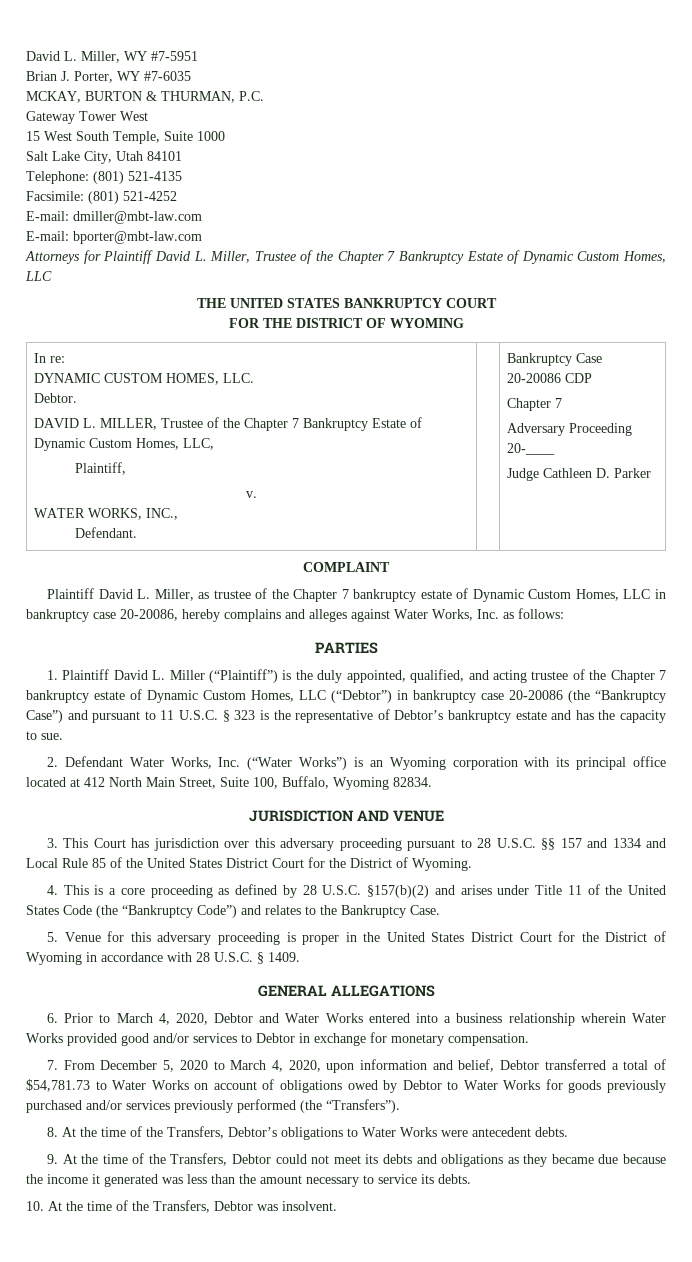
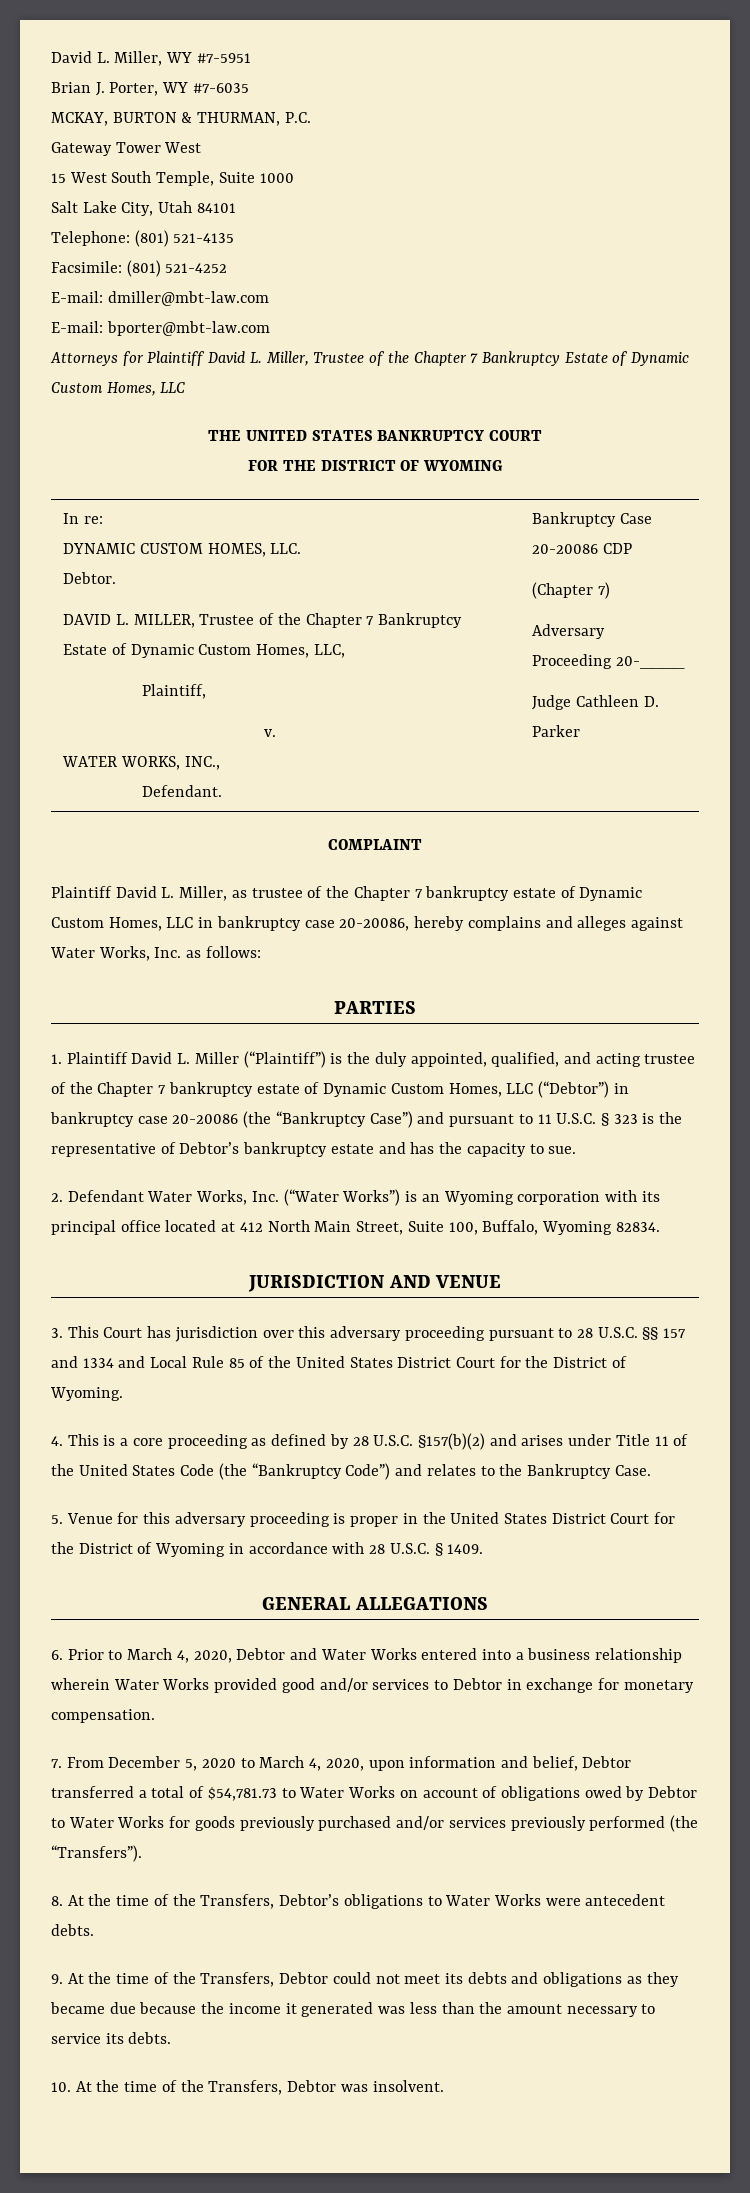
  Bankruptcy Case 20-20086 CDP
- Chapter 7
+ (Chapter 7)

